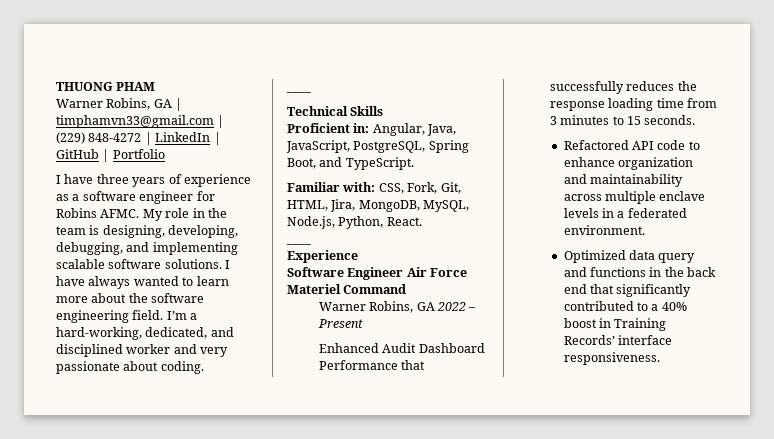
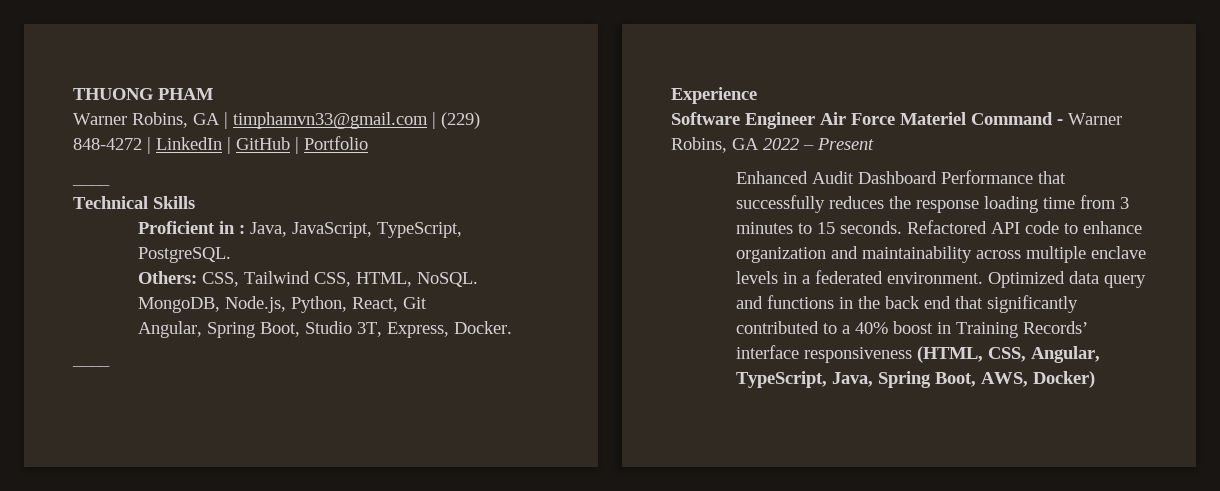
  Warner Robins, GA | timphamvn33@gmail.com | (229) 848-4272 | LinkedIn | GitHub | Portfolio
- I have three years of experience as a software engineer for Robins AFMC. My role in the team is designing, developing, debugging, and implementing scalable software solutions. I have always wanted to learn more about the software engineering field. I’m a hard-working, dedicated, and disciplined worker and very passionate about coding.
  ____
  Technical Skills
- Proficient in: Angular, Java, JavaScript, PostgreSQL, Spring Boot, and TypeScript.
- Familiar with: CSS, Fork, Git, HTML, Jira, MongoDB, MySQL, Node.js, Python, React.
+ Proficient in : Java, JavaScript, TypeScript, PostgreSQL.
+ Others: CSS, Tailwind CSS, HTML, NoSQL. MongoDB, Node.js, Python, React, Git
+ Angular, Spring Boot, Studio 3T, Express, Docker.
- Software Engineer Air Force Materiel Command
- Warner Robins, GA 2022 – Present
+ Software Engineer Air Force Materiel Command - Warner Robins, GA 2022 – Present
- Enhanced Audit Dashboard Performance that successfully reduces the response loading time from 3 minutes to 15 seconds.
- Refactored API code to enhance organization and maintainability across multiple enclave levels in a federated environment.
- Optimized data query and functions in the back end that significantly contributed to a 40% boost in Training Records’ interface responsiveness.
+ Enhanced Audit Dashboard Performance that successfully reduces the response loading time from 3 minutes to 15 seconds. Refactored API code to enhance organization and maintainability across multiple enclave levels in a federated environment. Optimized data query and functions in the back end that significantly contributed to a 40% boost in Training Records’ interface responsiveness (HTML, CSS, Angular, TypeScript, Java, Spring Boot, AWS, Docker)

